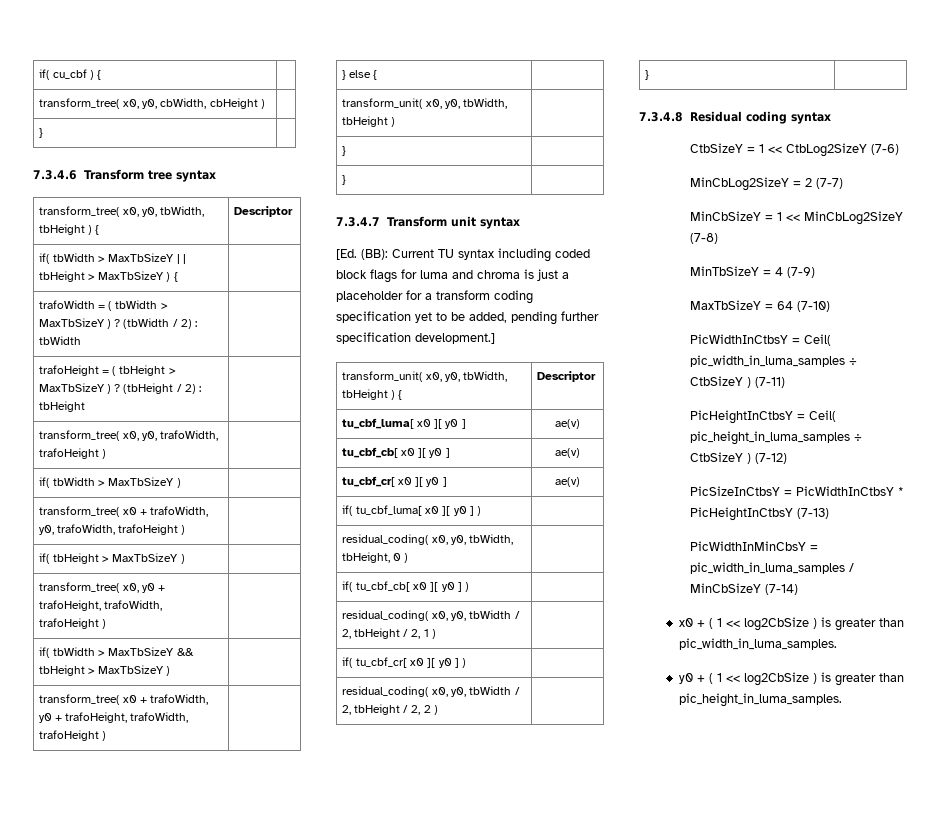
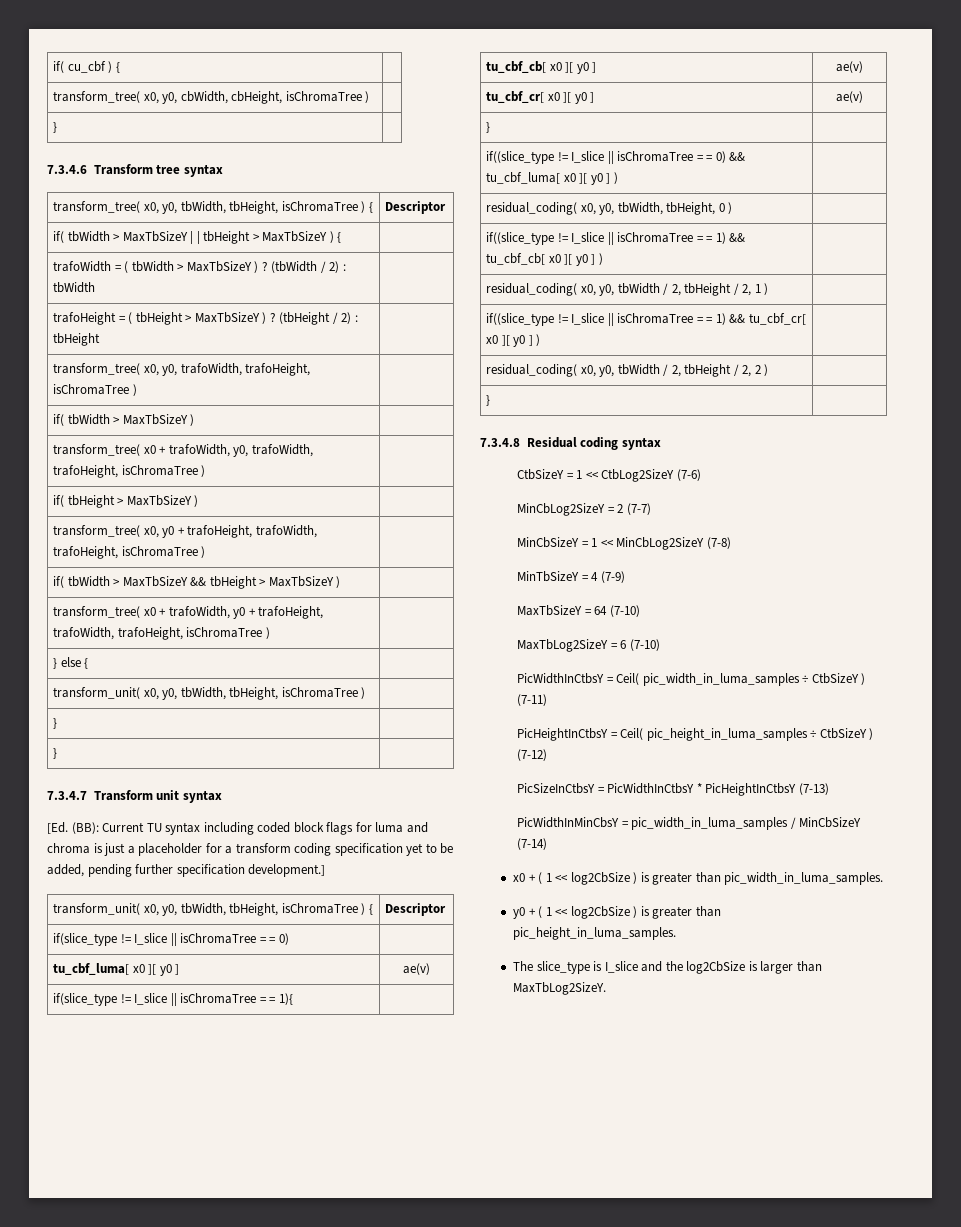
- transform_tree( x0, y0, cbWidth, cbHeight ) |
+ transform_tree( x0, y0, cbWidth, cbHeight, isChromaTree ) |
- transform_tree( x0, y0, tbWidth, tbHeight ) { | Descriptor
+ transform_tree( x0, y0, tbWidth, tbHeight, isChromaTree ) { | Descriptor
- transform_tree( x0, y0, trafoWidth, trafoHeight ) |
+ transform_tree( x0, y0, trafoWidth, trafoHeight, isChromaTree ) |
- transform_tree( x0 + trafoWidth, y0, trafoWidth, trafoHeight ) |
+ transform_tree( x0 + trafoWidth, y0, trafoWidth, trafoHeight, isChromaTree ) |
- transform_tree( x0, y0 + trafoHeight, trafoWidth, trafoHeight ) |
+ transform_tree( x0, y0 + trafoHeight, trafoWidth, trafoHeight, isChromaTree ) |
- transform_tree( x0 + trafoWidth, y0 + trafoHeight, trafoWidth, trafoHeight ) |
+ transform_tree( x0 + trafoWidth, y0 + trafoHeight, trafoWidth, trafoHeight, isChromaTree ) |
- transform_unit( x0, y0, tbWidth, tbHeight ) |
+ transform_unit( x0, y0, tbWidth, tbHeight, isChromaTree ) |
- transform_unit( x0, y0, tbWidth, tbHeight ) { | Descriptor
+ transform_unit( x0, y0, tbWidth, tbHeight, isChromaTree ) { | Descriptor
+ if(slice_type != I_slice || isChromaTree = = 0) |
+ if(slice_type != I_slice || isChromaTree = = 1){ |
  tu_cbf_cr[ x0 ][ y0 ] | ae(v)
- if( tu_cbf_luma[ x0 ][ y0 ] ) |
+ } |
+ if((slice_type != I_slice || isChromaTree = = 0) && tu_cbf_luma[ x0 ][ y0 ] ) |
- if( tu_cbf_cb[ x0 ][ y0 ] ) |
+ if((slice_type != I_slice || isChromaTree = = 1) && tu_cbf_cb[ x0 ][ y0 ] ) |
- if( tu_cbf_cr[ x0 ][ y0 ] ) |
+ if((slice_type != I_slice || isChromaTree = = 1) && tu_cbf_cr[ x0 ][ y0 ] ) |
+ MaxTbLog2SizeY = 6 (7-10)
+ The slice_type is I_slice and the log2CbSize is larger than MaxTbLog2SizeY.

